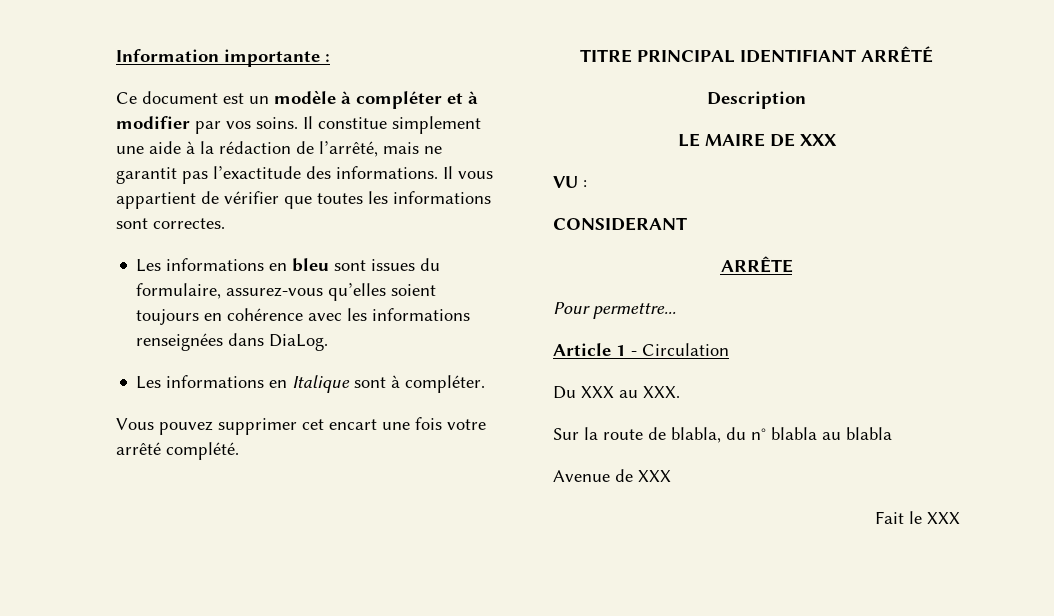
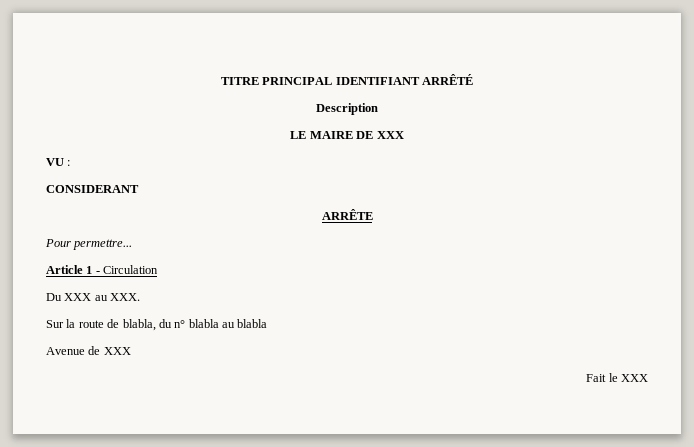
- Information importante :
- Ce document est un modèle à compléter et à modifier par vos soins. Il constitue simplement une aide à la rédaction de l’arrêté, mais ne garantit pas l’exactitude des informations. Il vous appartient de vérifier que toutes les informations sont correctes.
- Les informations en bleu sont issues du formulaire, assurez-vous qu’elles soient toujours en cohérence avec les informations renseignées dans DiaLog.
- Les informations en Italique sont à compléter.
- Vous pouvez supprimer cet encart une fois votre arrêté complété.

